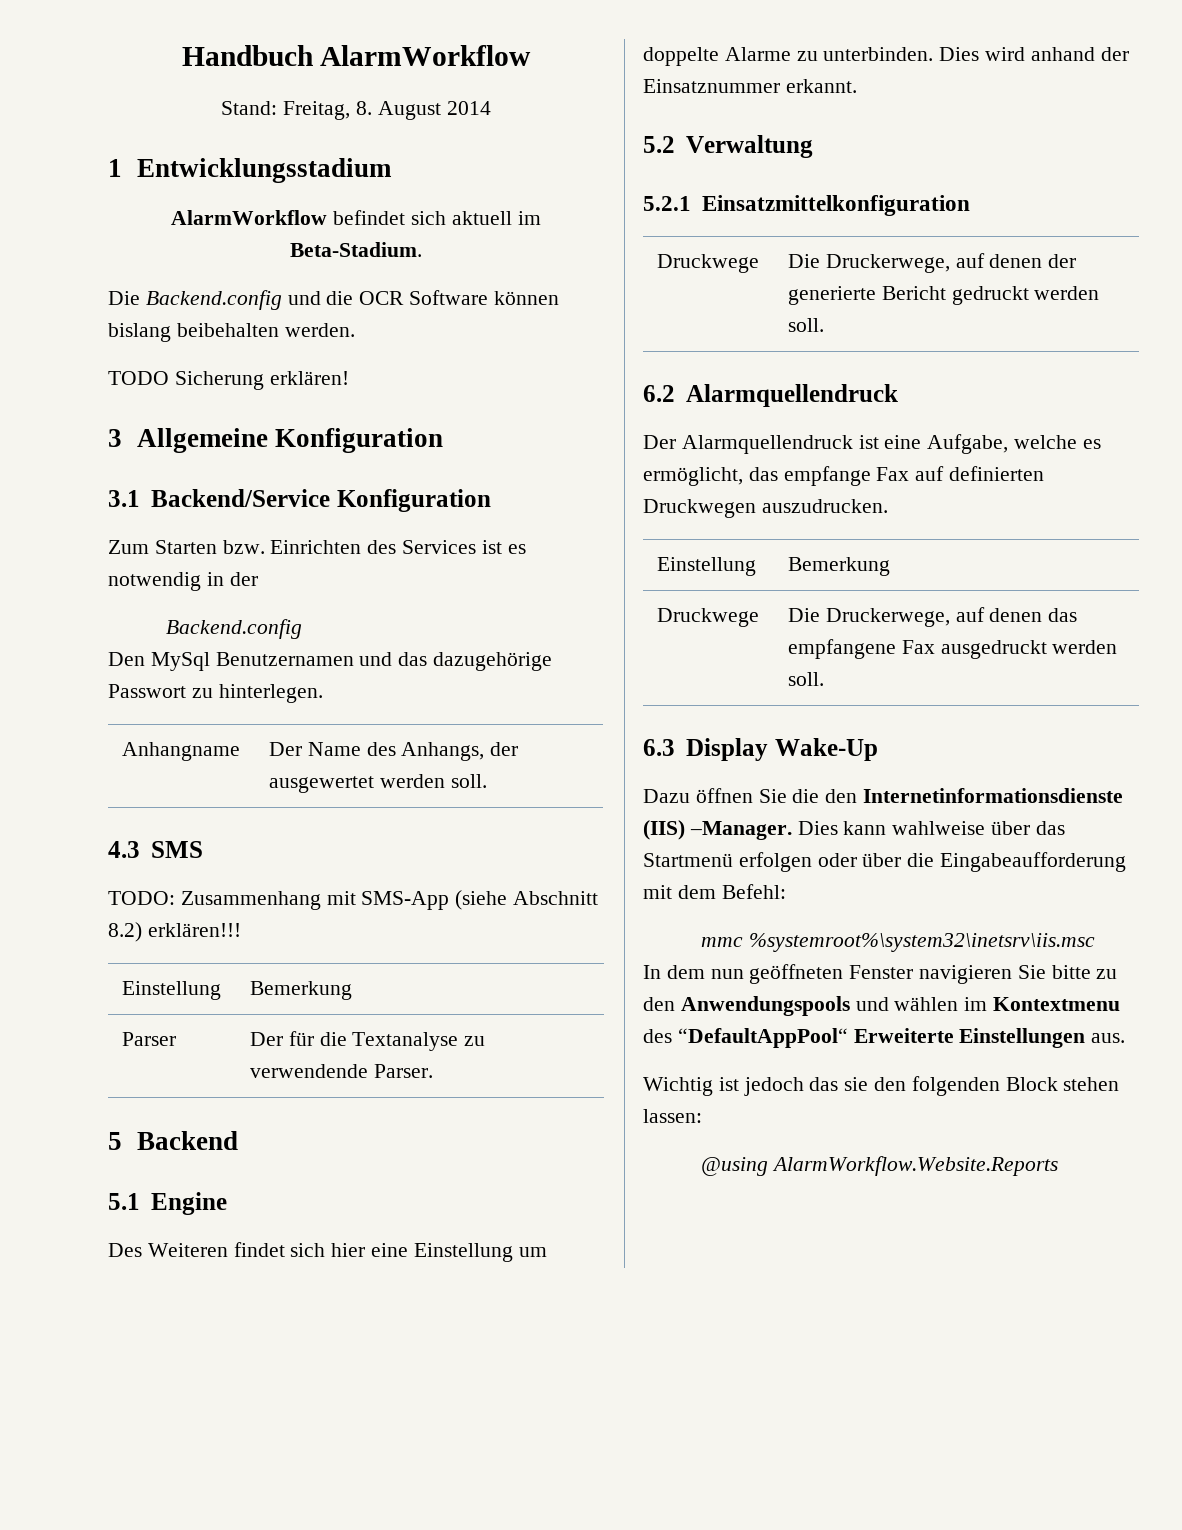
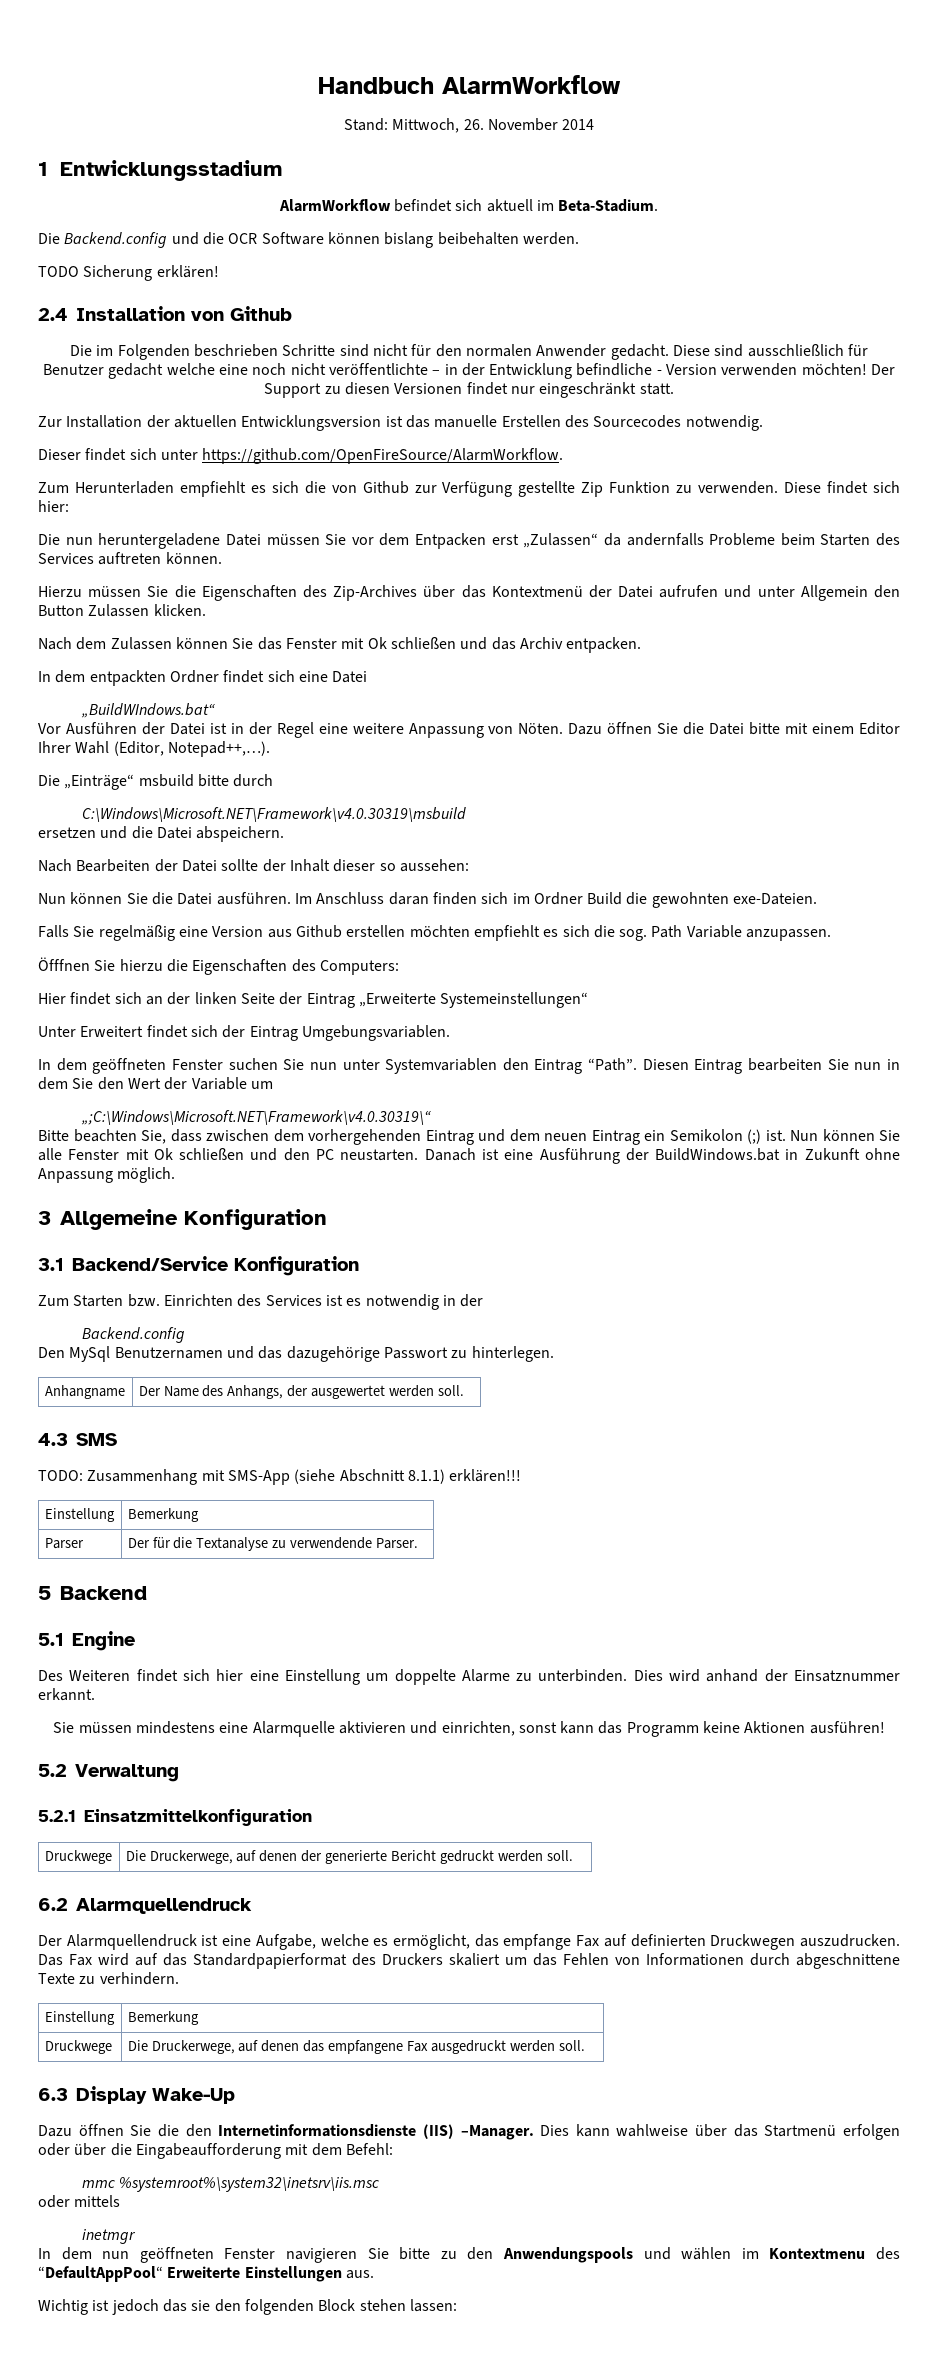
- Stand: Freitag, 8. August 2014
+ Stand: Mittwoch, 26. November 2014
+ 2.4 Installation von Github
+ Die im Folgenden beschrieben Schritte sind nicht für den normalen Anwender gedacht. Diese sind ausschließlich für Benutzer gedacht welche eine noch nicht veröffentlichte – in der Entwicklung befindliche - Version verwenden möchten! Der Support zu diesen Versionen findet nur eingeschränkt statt.
+ Zur Installation der aktuellen Entwicklungsversion ist das manuelle Erstellen des Sourcecodes notwendig.
+ Dieser findet sich unter https://github.com/OpenFireSource/AlarmWorkflow.
+ Zum Herunterladen empfiehlt es sich die von Github zur Verfügung gestellte Zip Funktion zu verwenden. Diese findet sich hier:
+ Die nun heruntergeladene Datei müssen Sie vor dem Entpacken erst „Zulassen“ da andernfalls Probleme beim Starten des Services auftreten können.
+ Hierzu müssen Sie die Eigenschaften des Zip-Archives über das Kontextmenü der Datei aufrufen und unter Allgemein den Button Zulassen klicken.
+ Nach dem Zulassen können Sie das Fenster mit Ok schließen und das Archiv entpacken.
+ In dem entpackten Ordner findet sich eine Datei
+ „BuildWIndows.bat“
+ Vor Ausführen der Datei ist in der Regel eine weitere Anpassung von Nöten. Dazu öffnen Sie die Datei bitte mit einem Editor Ihrer Wahl (Editor, Notepad++,…).
+ Die „Einträge“ msbuild bitte durch
+ C:\Windows\Microsoft.NET\Framework\v4.0.30319\msbuild
+ ersetzen und die Datei abspeichern.
+ Nach Bearbeiten der Datei sollte der Inhalt dieser so aussehen:
+ Nun können Sie die Datei ausführen. Im Anschluss daran finden sich im Ordner Build die gewohnten exe-Dateien.
+ Falls Sie regelmäßig eine Version aus Github erstellen möchten empfiehlt es sich die sog. Path Variable anzupassen.
+ Öfffnen Sie hierzu die Eigenschaften des Computers:
+ Hier findet sich an der linken Seite der Eintrag „Erweiterte Systemeinstellungen“
+ Unter Erweitert findet sich der Eintrag Umgebungsvariablen.
+ In dem geöffneten Fenster suchen Sie nun unter Systemvariablen den Eintrag “Path”. Diesen Eintrag bearbeiten Sie nun in dem Sie den Wert der Variable um
+ „;C:\Windows\Microsoft.NET\Framework\v4.0.30319\“
+ Bitte beachten Sie, dass zwischen dem vorhergehenden Eintrag und dem neuen Eintrag ein Semikolon (;) ist. Nun können Sie alle Fenster mit Ok schließen und den PC neustarten. Danach ist eine Ausführung der BuildWindows.bat in Zukunft ohne Anpassung möglich.
- TODO: Zusammenhang mit SMS-App (siehe Abschnitt 8.2) erklären!!!
+ TODO: Zusammenhang mit SMS-App (siehe Abschnitt 8.1.1) erklären!!!
+ Sie müssen mindestens eine Alarmquelle aktivieren und einrichten, sonst kann das Programm keine Aktionen ausführen!
+ Das Fax wird auf das Standardpapierformat des Druckers skaliert um das Fehlen von Informationen durch abgeschnittene Texte zu verhindern.
+ oder mittels
+ inetmgr
- @using AlarmWorkflow.Website.Reports

